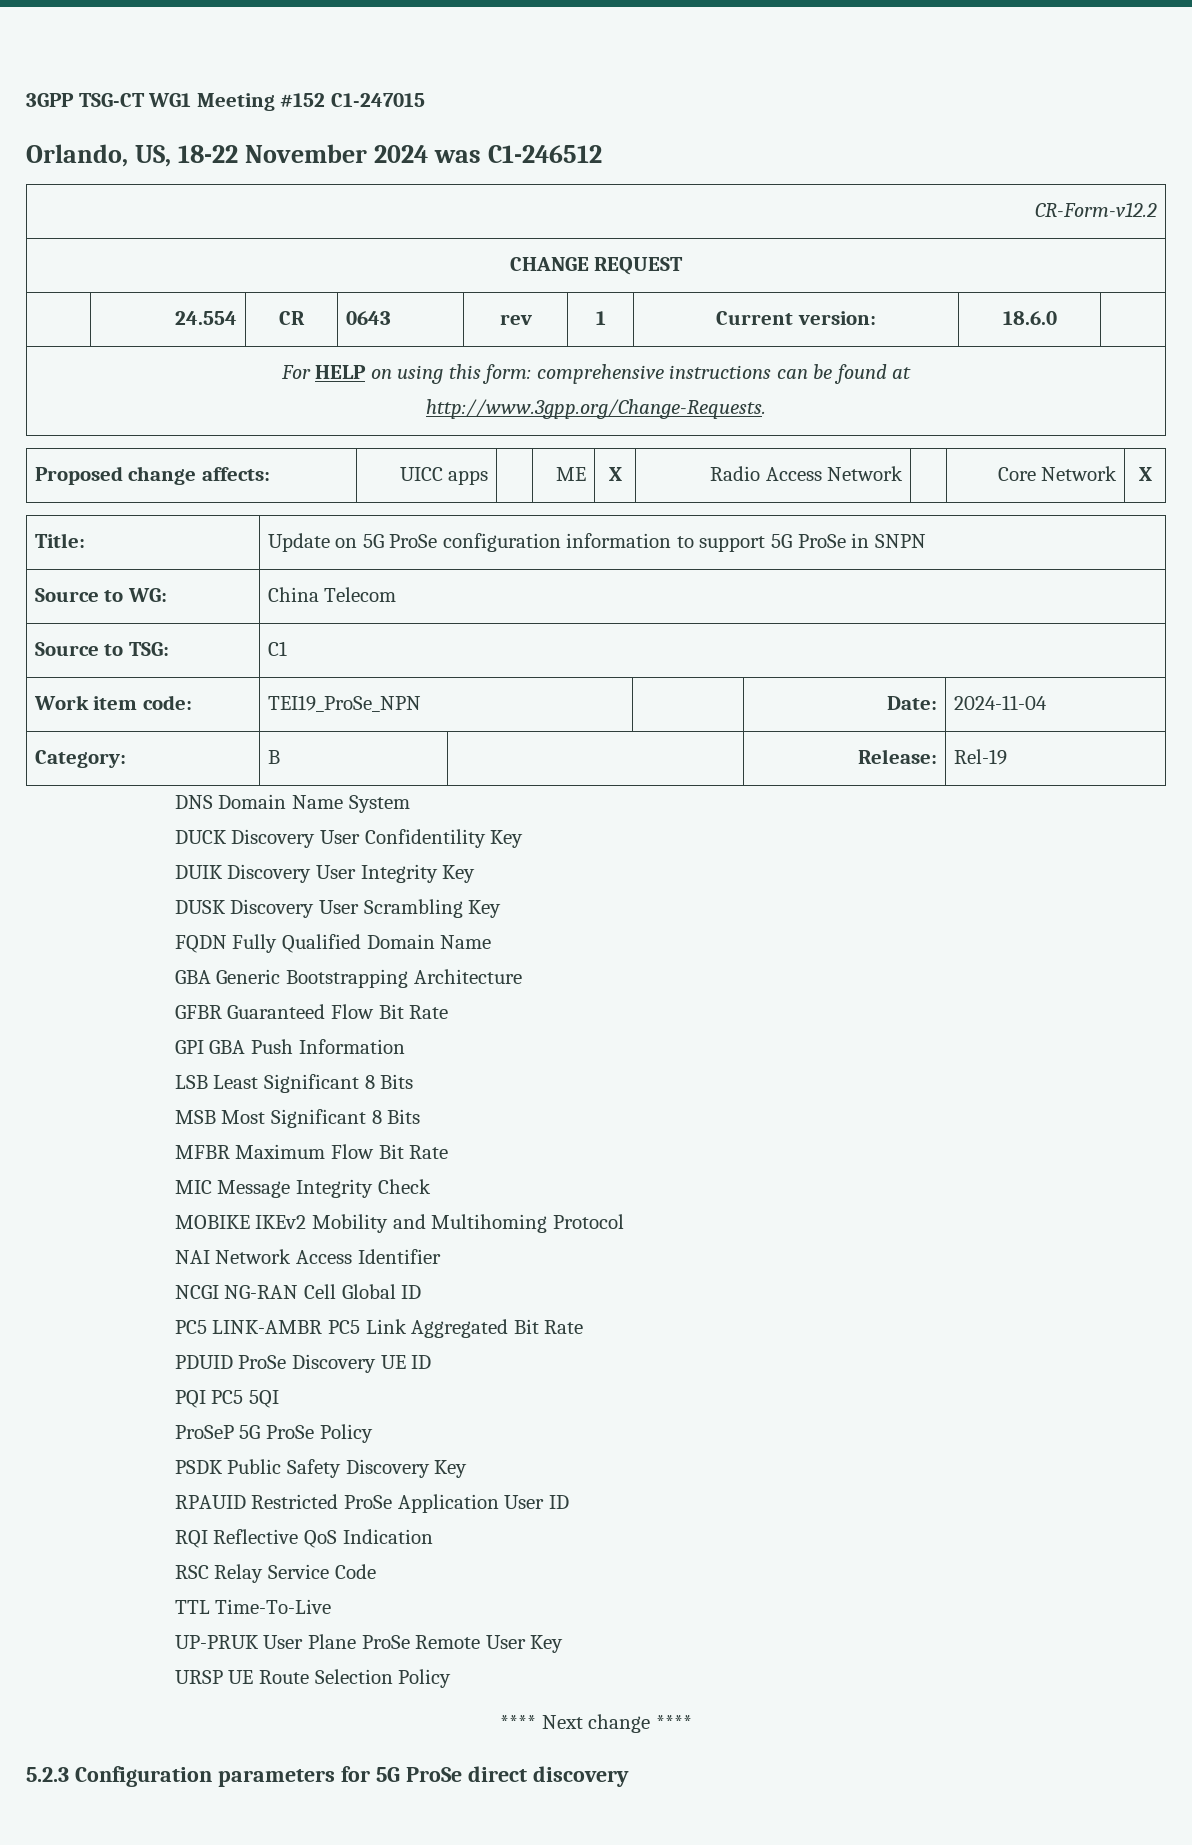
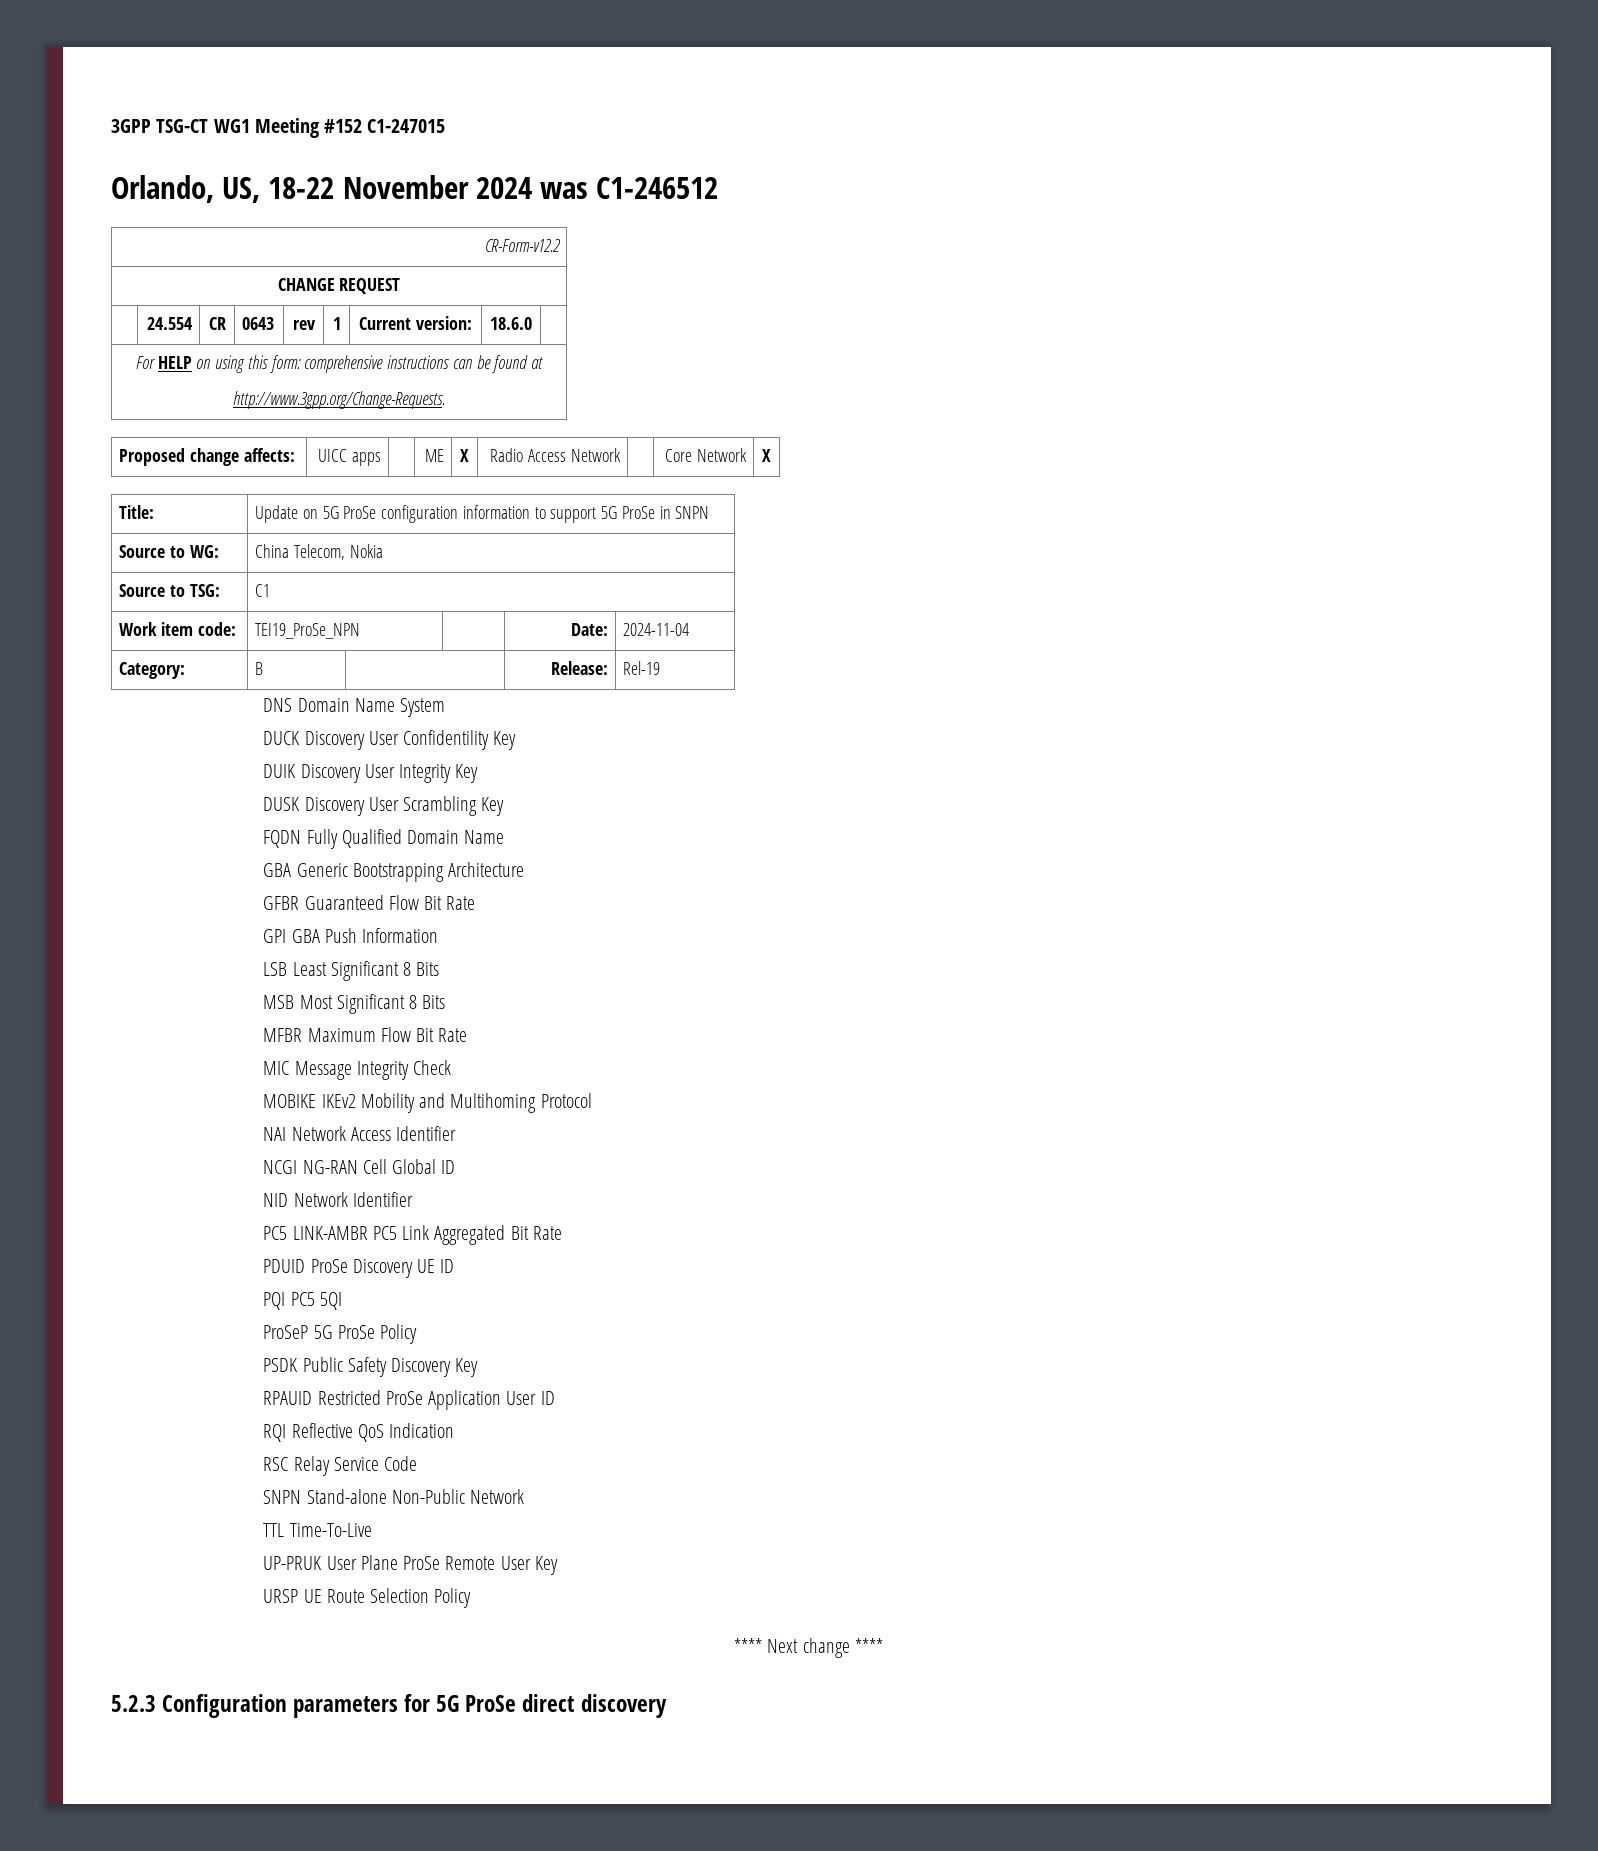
- Source to WG: | China Telecom
+ Source to WG: | China Telecom, Nokia
+ NID Network Identifier
+ SNPN Stand-alone Non-Public Network

